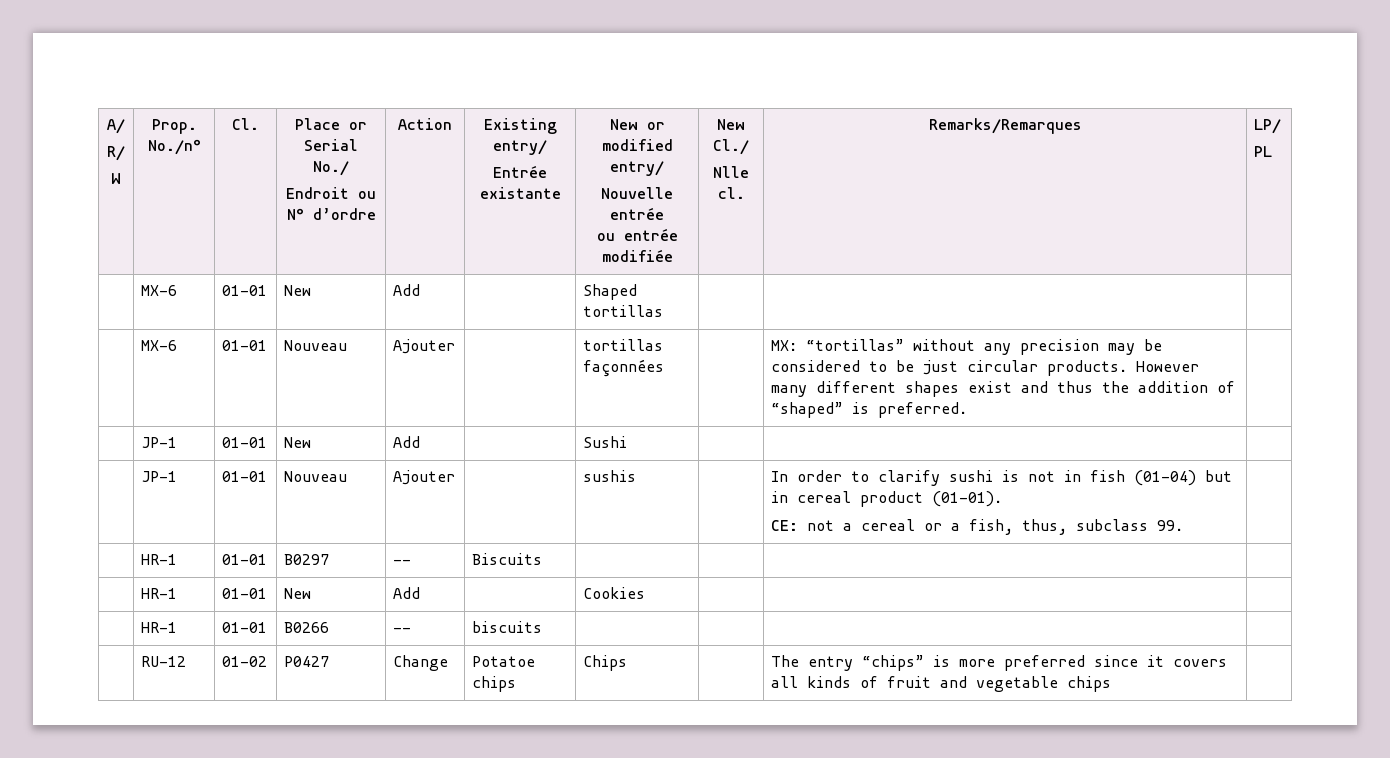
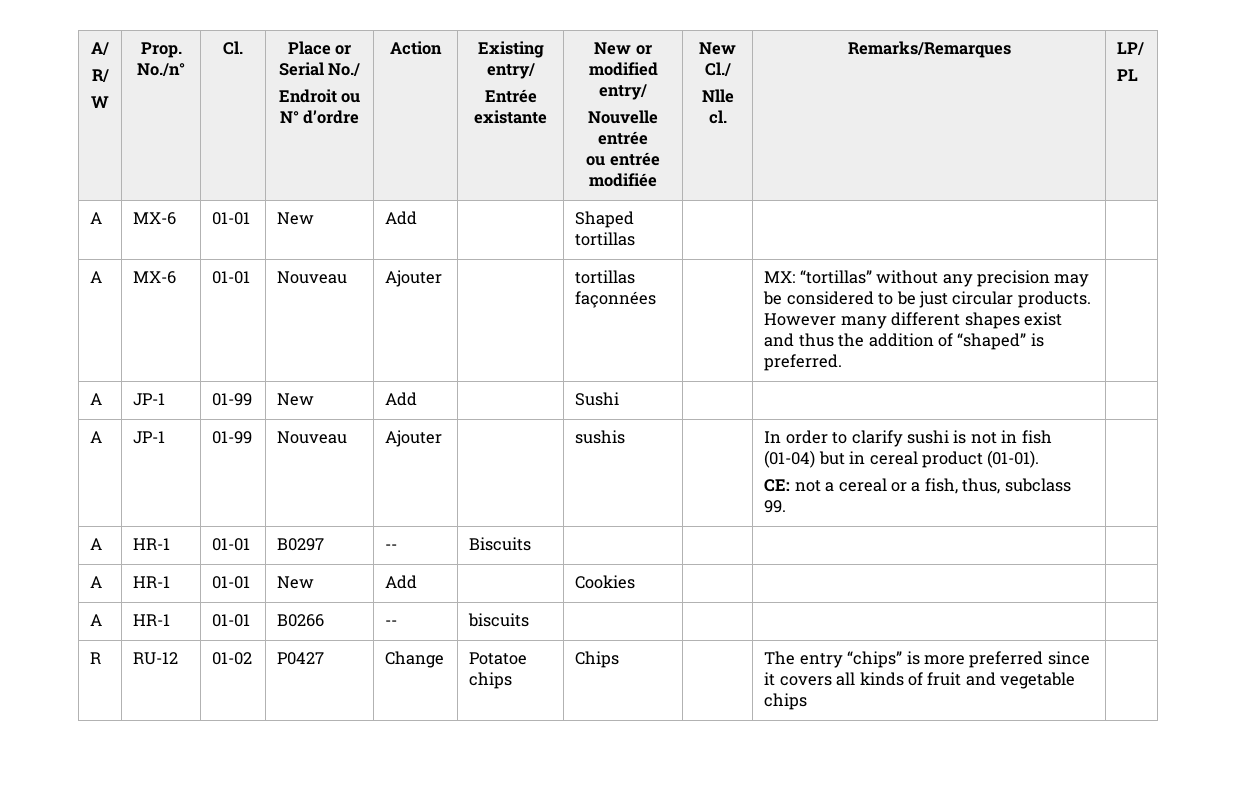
- | MX-6 | 01-01 | New | Add | | Shaped tortillas | | |
+ A | MX-6 | 01-01 | New | Add | | Shaped tortillas | | |
- | MX-6 | 01-01 | Nouveau | Ajouter | | tortillas façonnées | | MX: “tortillas” without any precision may be considered to be just circular products. However many different shapes exist and thus the addition of “shaped” is preferred. |
+ A | MX-6 | 01-01 | Nouveau | Ajouter | | tortillas façonnées | | MX: “tortillas” without any precision may be considered to be just circular products. However many different shapes exist and thus the addition of “shaped” is preferred. |
- | JP-1 | 01-01 | New | Add | | Sushi | | |
+ A | JP-1 | 01-99 | New | Add | | Sushi | | |
- | JP-1 | 01-01 | Nouveau | Ajouter | | sushis | | In order to clarify sushi is not in fish (01-04) but in cereal product (01-01).
+ A | JP-1 | 01-99 | Nouveau | Ajouter | | sushis | | In order to clarify sushi is not in fish (01-04) but in cereal product (01-01).
- | HR-1 | 01-01 | B0297 | -- | Biscuits | | | |
+ A | HR-1 | 01-01 | B0297 | -- | Biscuits | | | |
- | HR-1 | 01-01 | New | Add | | Cookies | | |
+ A | HR-1 | 01-01 | New | Add | | Cookies | | |
- | HR-1 | 01-01 | B0266 | -- | biscuits | | | |
+ A | HR-1 | 01-01 | B0266 | -- | biscuits | | | |
- | RU-12 | 01-02 | P0427 | Change | Potatoe chips | Chips | | The entry “chips” is more preferred since it covers all kinds of fruit and vegetable chips |
+ R | RU-12 | 01-02 | P0427 | Change | Potatoe chips | Chips | | The entry “chips” is more preferred since it covers all kinds of fruit and vegetable chips |

